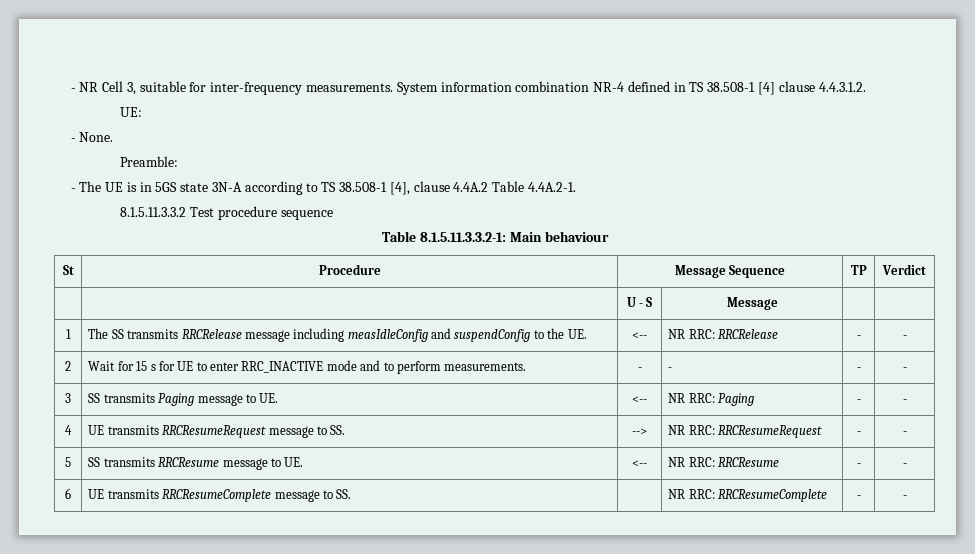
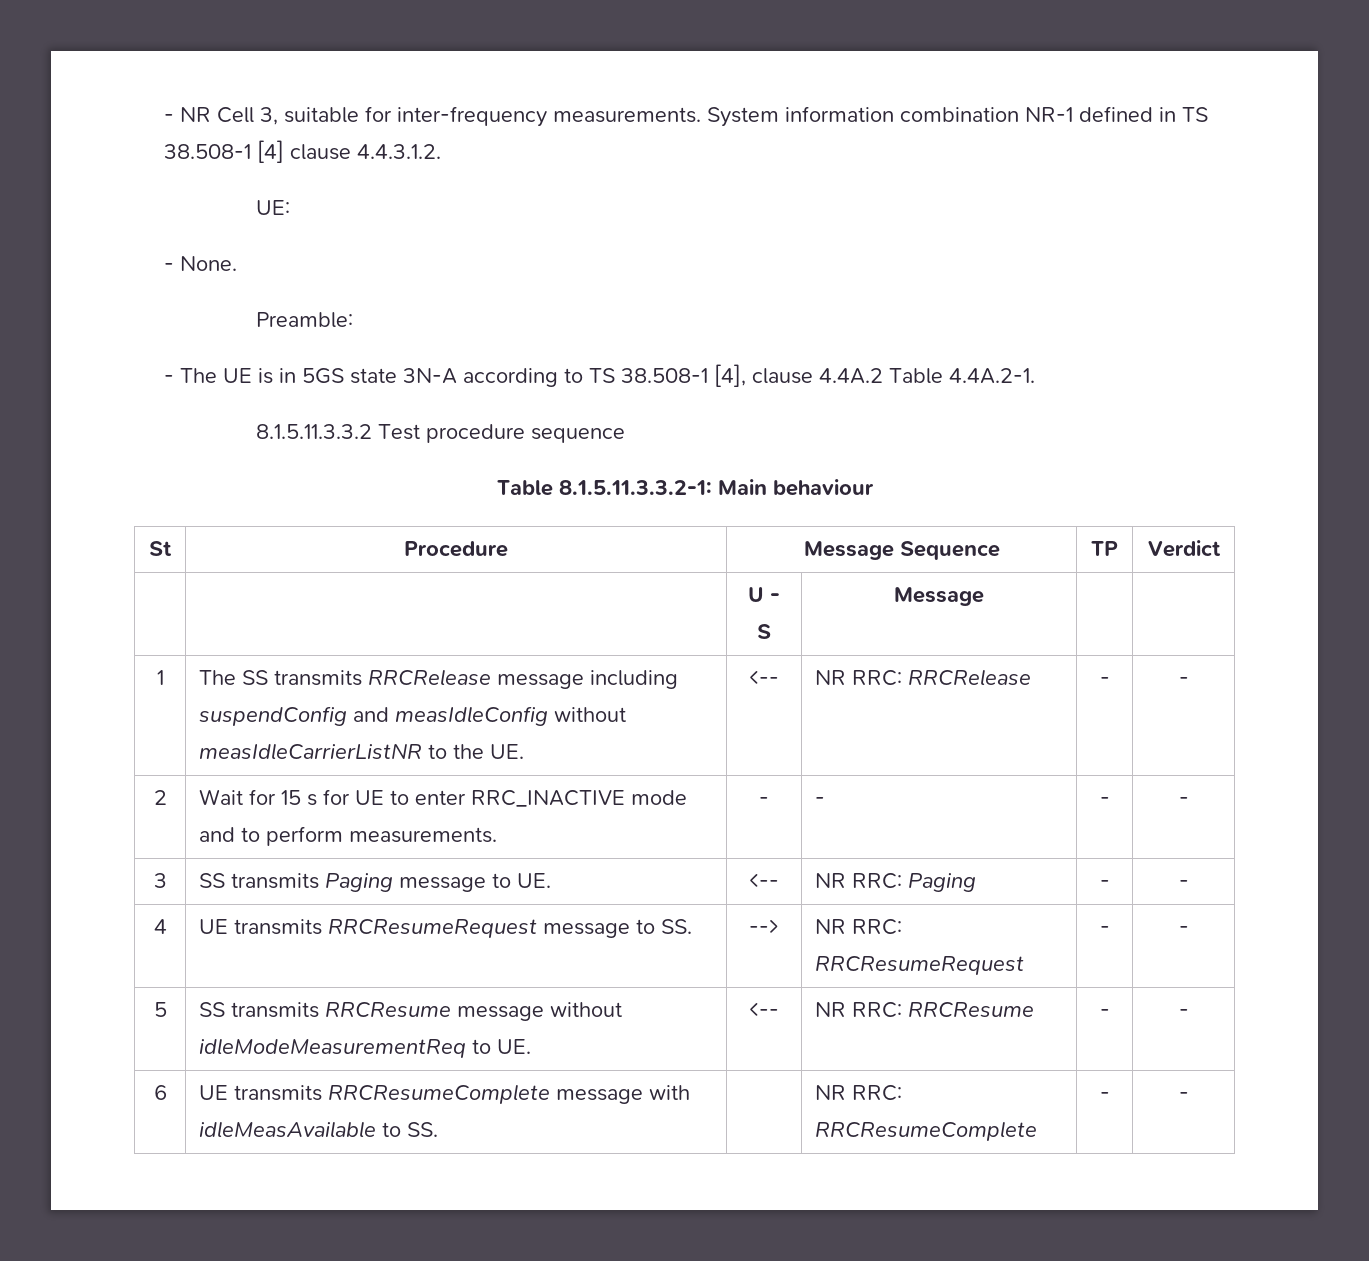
- System information combination NR-4 defined in TS 38.508-1 [4] clause 4.4.3.1.2.
+ System information combination NR-1 defined in TS 38.508-1 [4] clause 4.4.3.1.2.
- 1 | The SS transmits RRCRelease message including measIdleConfig and suspendConfig to the UE. | <-- | NR RRC: RRCRelease | - | -
+ 1 | The SS transmits RRCRelease message including suspendConfig and measIdleConfig without measIdleCarrierListNR to the UE. | <-- | NR RRC: RRCRelease | - | -
- 5 | SS transmits RRCResume message to UE. | <-- | NR RRC: RRCResume | - | -
+ 5 | SS transmits RRCResume message without idleModeMeasurementReq to UE. | <-- | NR RRC: RRCResume | - | -
- 6 | UE transmits RRCResumeComplete message to SS. | | NR RRC: RRCResumeComplete | - | -
+ 6 | UE transmits RRCResumeComplete message with idleMeasAvailable to SS. | | NR RRC: RRCResumeComplete | - | -

